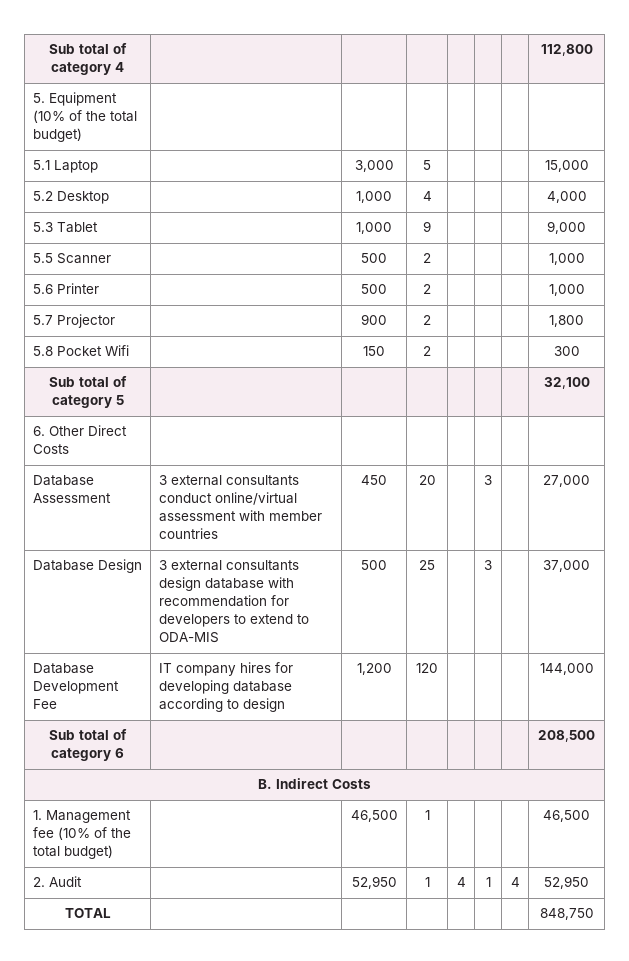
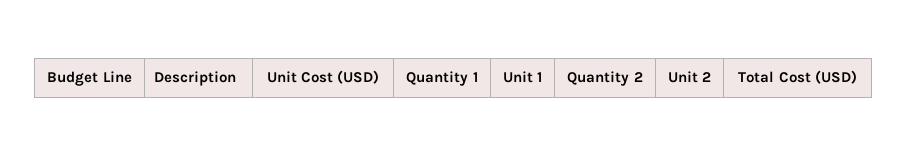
- Sub total of category 4 | | | | | | | 112,800
- 5. Equipment (10% of the total budget) | | | | | | |
- 5.1 Laptop | | 3,000 | 5 | | | | 15,000
- 5.2 Desktop | | 1,000 | 4 | | | | 4,000
- 5.3 Tablet | | 1,000 | 9 | | | | 9,000
- 5.5 Scanner | | 500 | 2 | | | | 1,000
- 5.6 Printer | | 500 | 2 | | | | 1,000
- 5.7 Projector | | 900 | 2 | | | | 1,800
- 5.8 Pocket Wifi | | 150 | 2 | | | | 300
- Sub total of category 5 | | | | | | | 32,100
- 6. Other Direct Costs | | | | | | |
- Database Assessment | 3 external consultants conduct online/virtual assessment with member countries | 450 | 20 | | 3 | | 27,000
- Database Design | 3 external consultants design database with recommendation for developers to extend to ODA-MIS | 500 | 25 | | 3 | | 37,000
- Database Development Fee | IT company hires for developing database according to design | 1,200 | 120 | | | | 144,000
- Sub total of category 6 | | | | | | | 208,500
- B. Indirect Costs
- 1. Management fee (10% of the total budget) | | 46,500 | 1 | | | | 46,500
- 2. Audit | | 52,950 | 1 | 4 | 1 | 4 | 52,950
- TOTAL | | | | | | | 848,750
+ Budget Line | Description | Unit Cost (USD) | Quantity 1 | Unit 1 | Quantity 2 | Unit 2 | Total Cost (USD)

